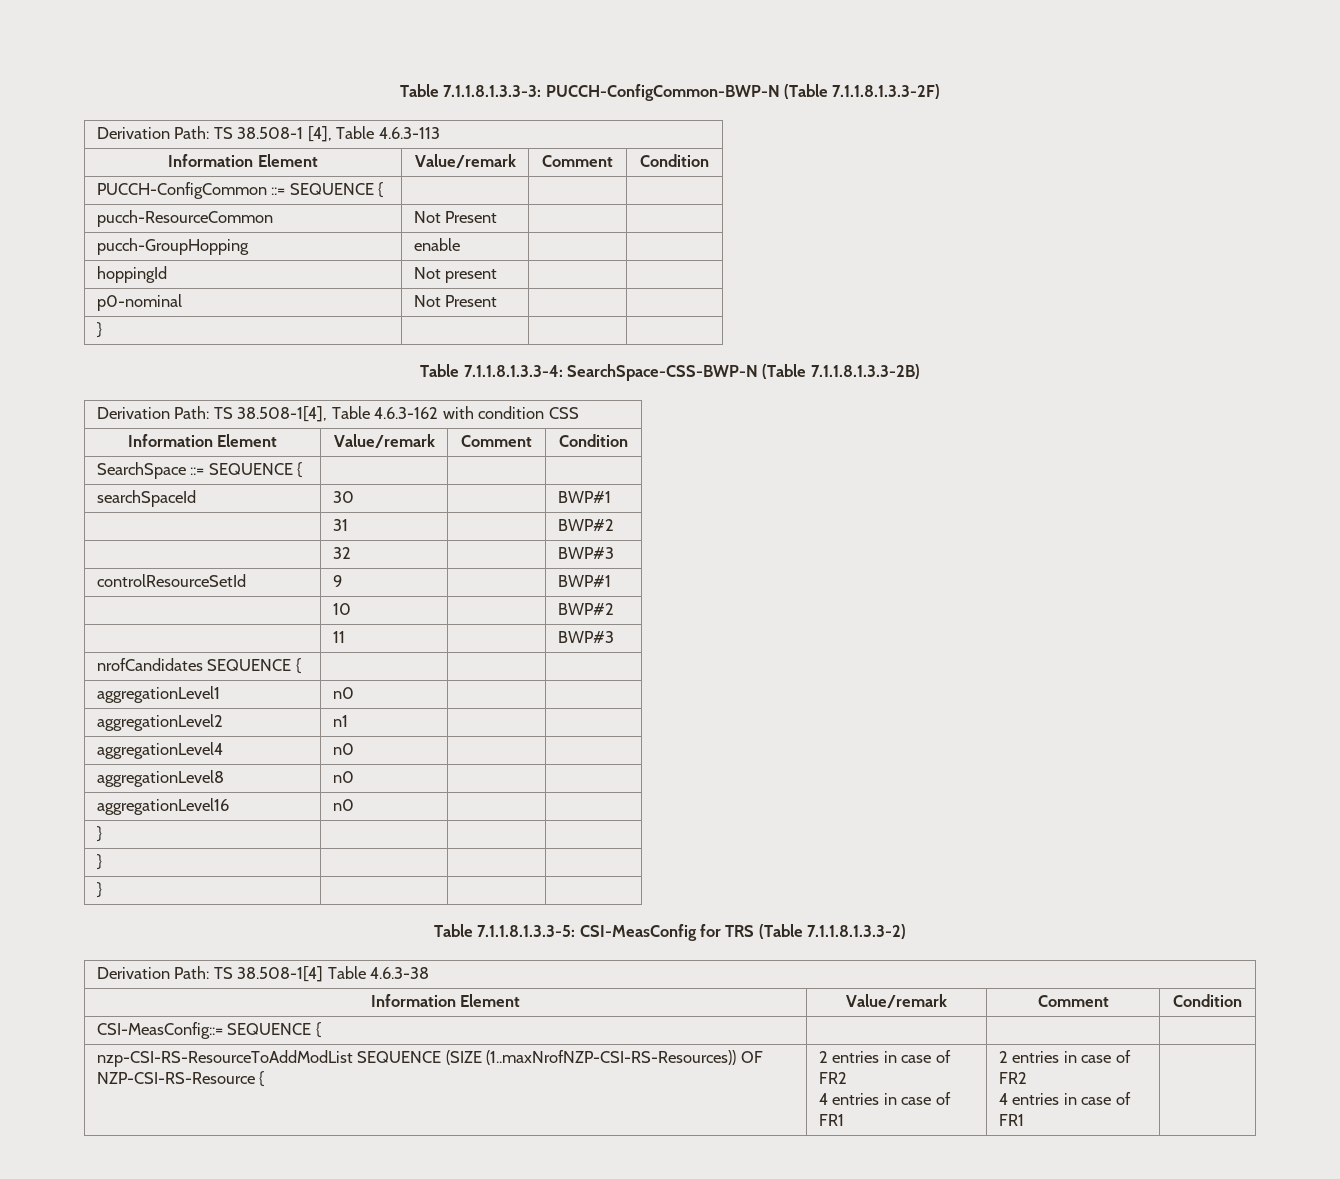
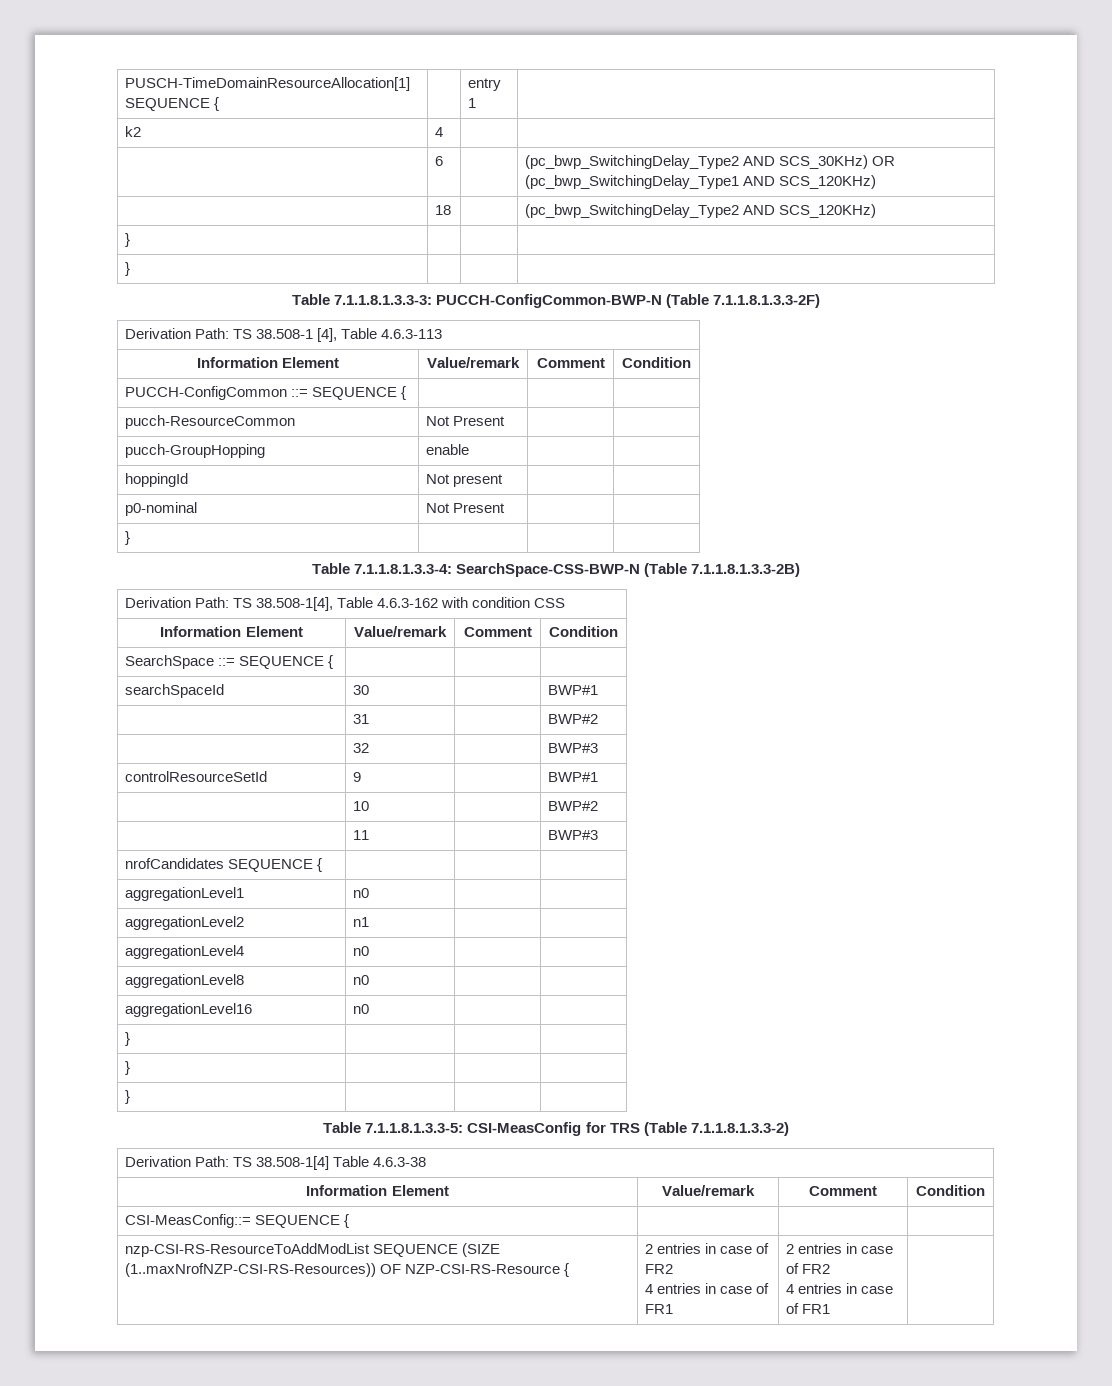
+ PUSCH-TimeDomainResourceAllocation[1] SEQUENCE { | | entry 1 |
+ k2 | 4 | |
+ | 6 | | (pc_bwp_SwitchingDelay_Type2 AND SCS_30KHz) OR (pc_bwp_SwitchingDelay_Type1 AND SCS_120KHz)
+ | 18 | | (pc_bwp_SwitchingDelay_Type2 AND SCS_120KHz)
+ } | | |
+ } | | |

